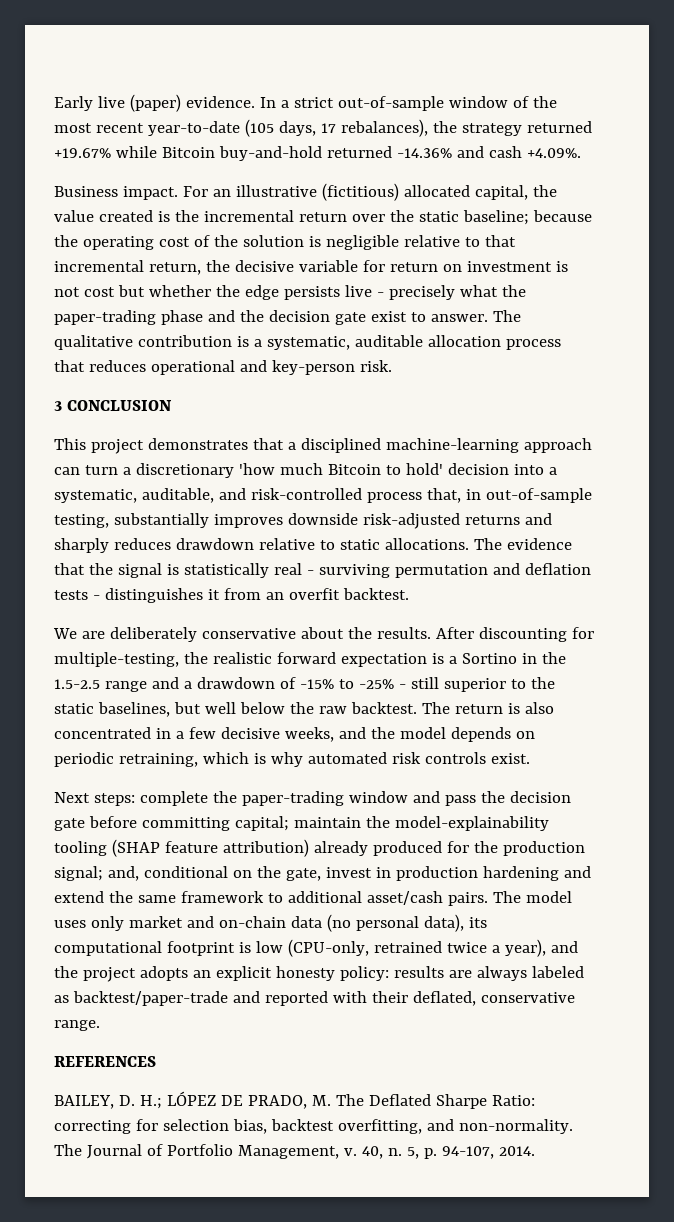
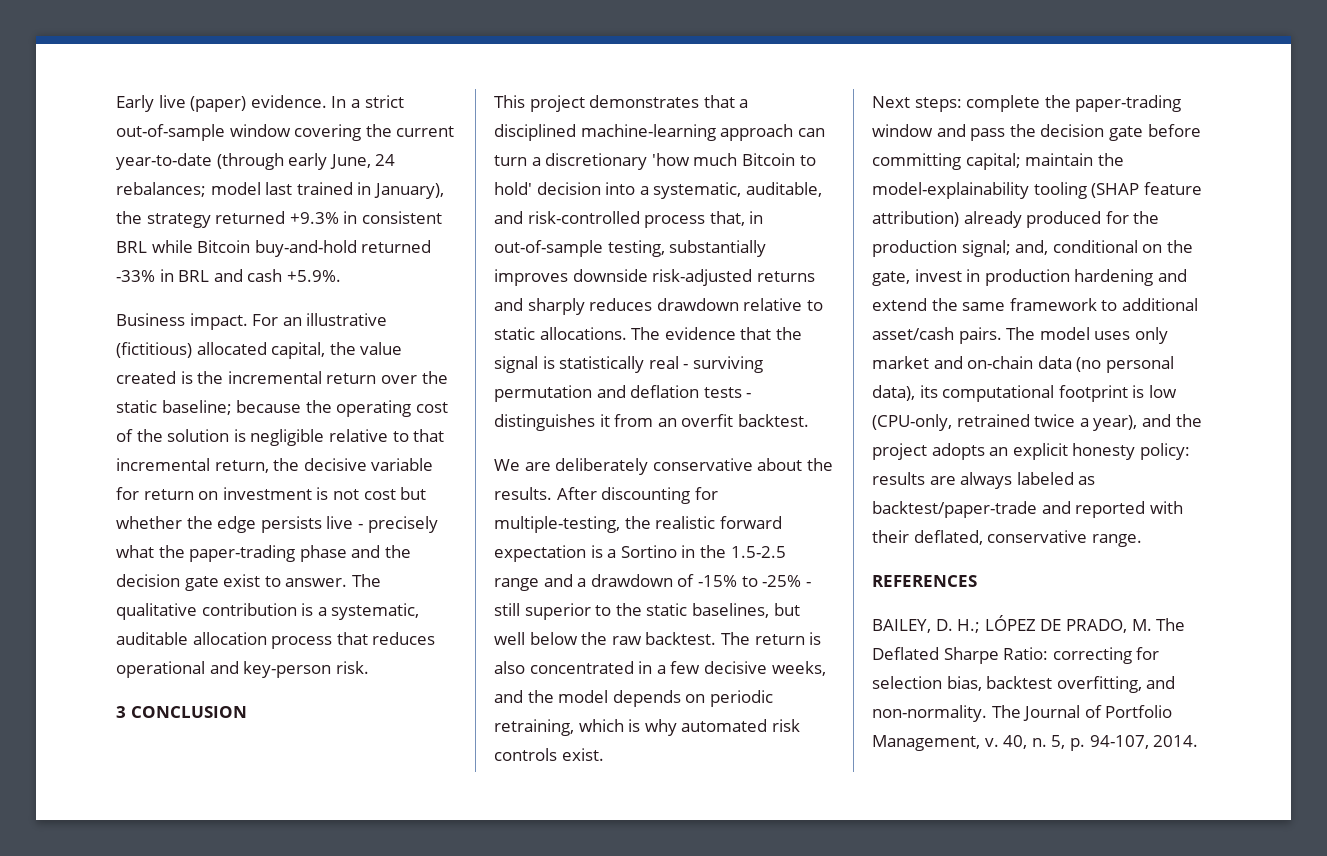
- In a strict out-of-sample window of the most recent year-to-date (105 days, 17 rebalances), the strategy returned +19.67% while Bitcoin buy-and-hold returned -14.36% and cash +4.09%.
+ In a strict out-of-sample window covering the current year-to-date (through early June, 24 rebalances; model last trained in January), the strategy returned +9.3% in consistent BRL while Bitcoin buy-and-hold returned -33% in BRL and cash +5.9%.

